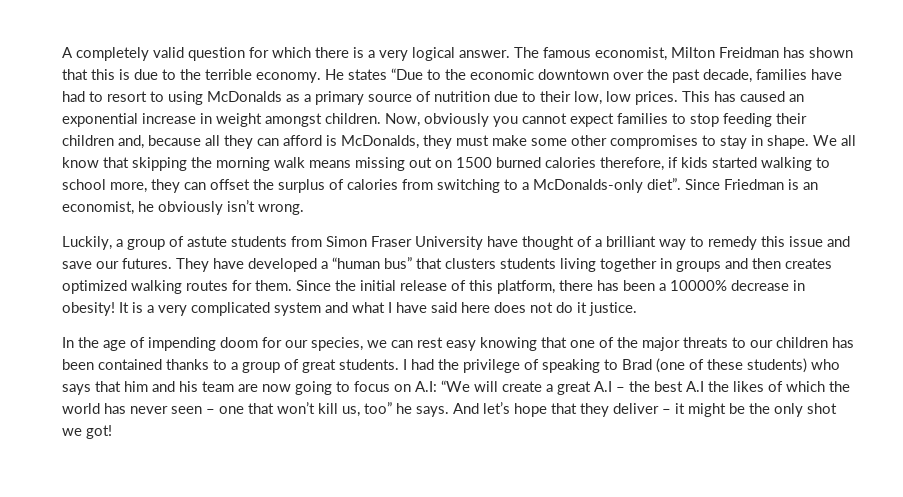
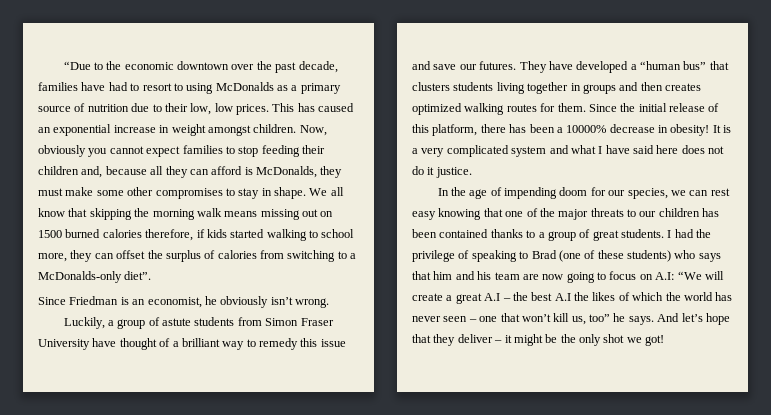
- A completely valid question for which there is a very logical answer. The famous economist, Milton Freidman has shown that this is due to the terrible economy. He states “Due to the economic downtown over the past decade, families have had to resort to using McDonalds as a primary source of nutrition due to their low, low prices.
+ “Due to the economic downtown over the past decade, families have had to resort to using McDonalds as a primary source of nutrition due to their low, low prices.
- We all know that skipping the morning walk means missing out on 1500 burned calories therefore, if kids started walking to school more, they can offset the surplus of calories from switching to a McDonalds-only diet”. Since Friedman is an economist, he obviously isn’t wrong.
+ We all know that skipping the morning walk means missing out on 1500 burned calories therefore, if kids started walking to school more, they can offset the surplus of calories from switching to a McDonalds-only diet”.
+ Since Friedman is an economist, he obviously isn’t wrong.

